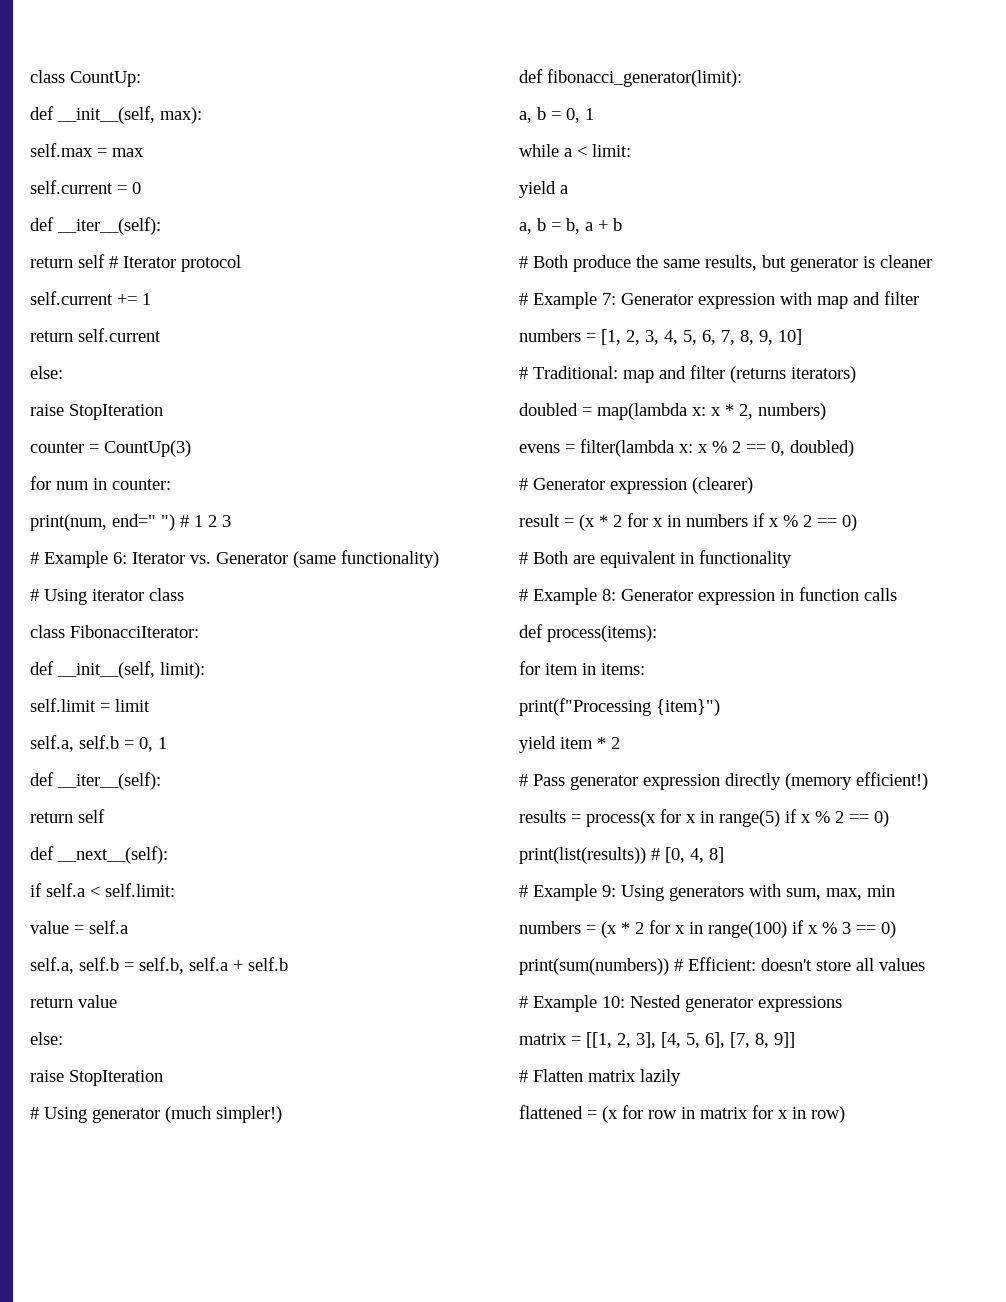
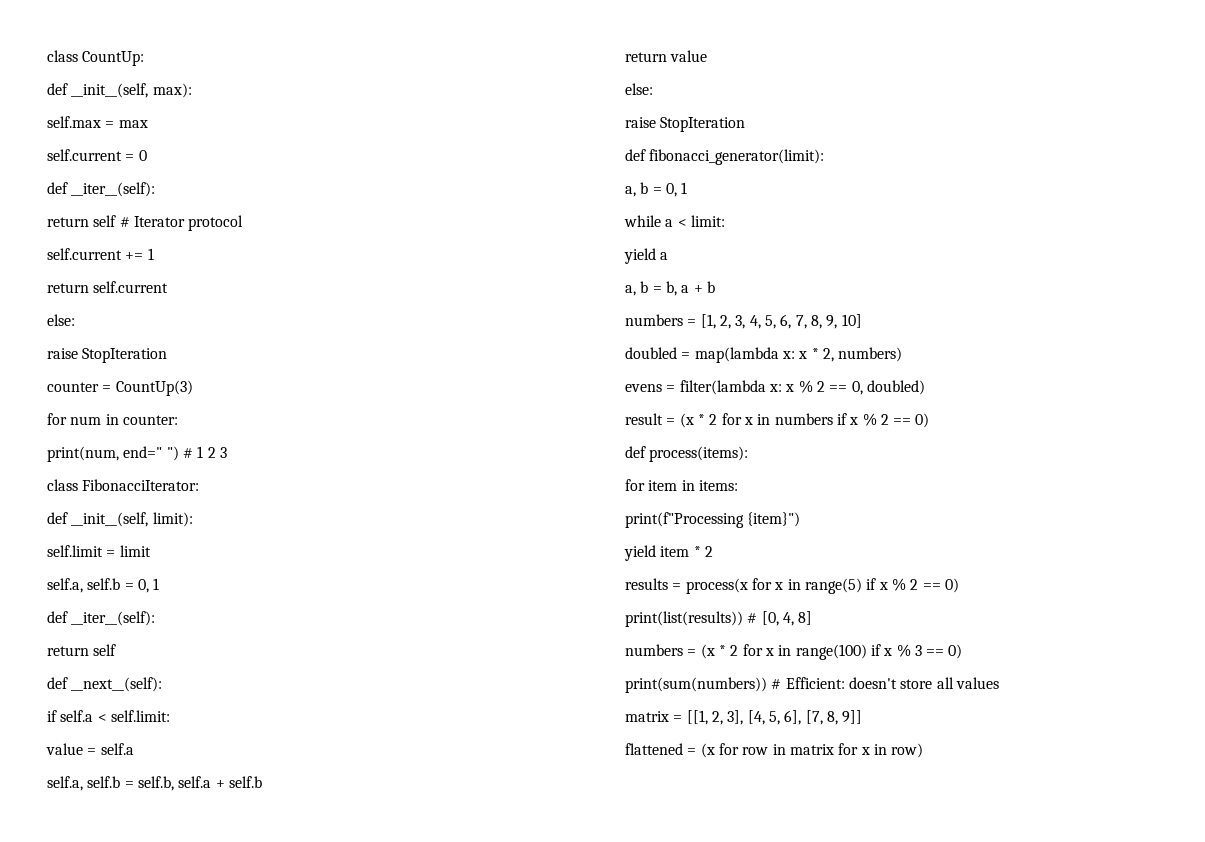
- # Example 6: Iterator vs. Generator (same functionality)
- # Using iterator class
- # Using generator (much simpler!)
- # Both produce the same results, but generator is cleaner
- # Example 7: Generator expression with map and filter
- # Traditional: map and filter (returns iterators)
- # Generator expression (clearer)
- # Both are equivalent in functionality
- # Example 8: Generator expression in function calls
- # Pass generator expression directly (memory efficient!)
- # Example 9: Using generators with sum, max, min
- # Example 10: Nested generator expressions
- # Flatten matrix lazily

